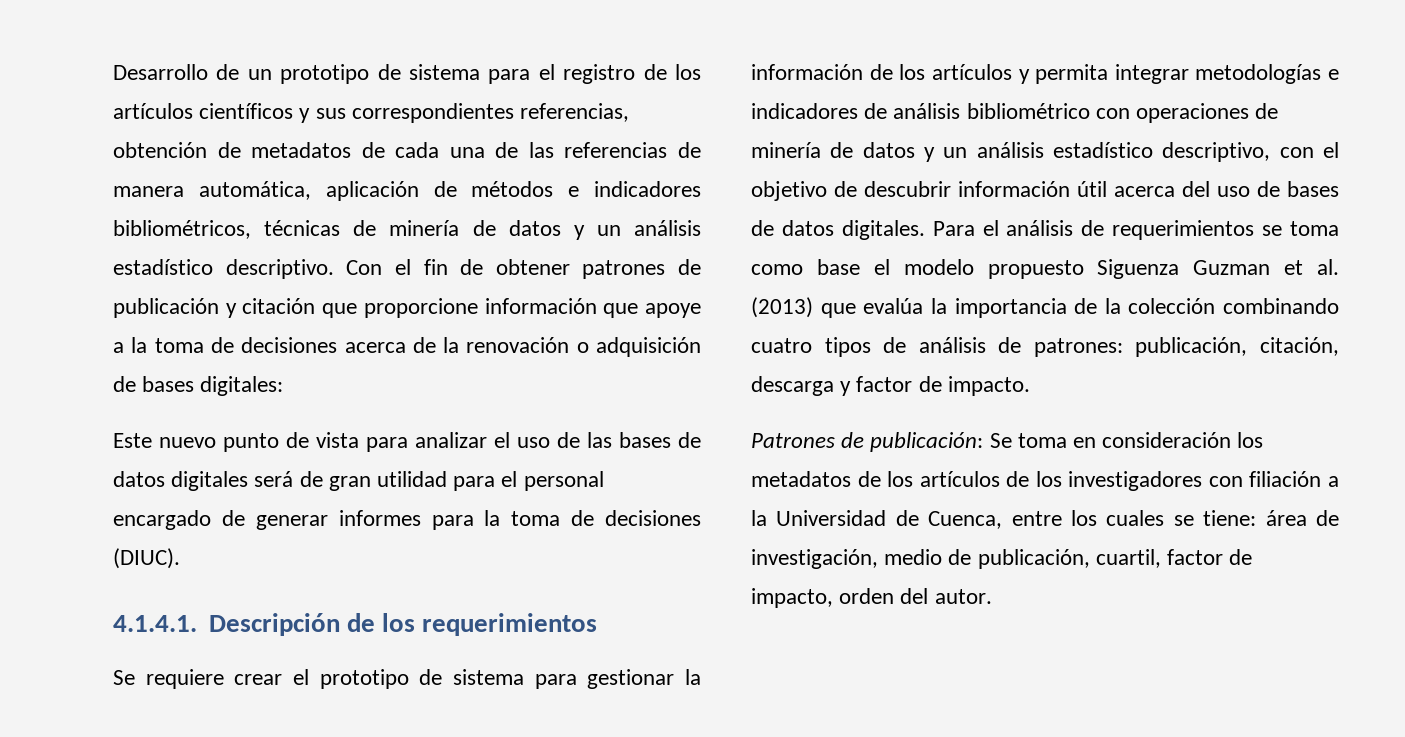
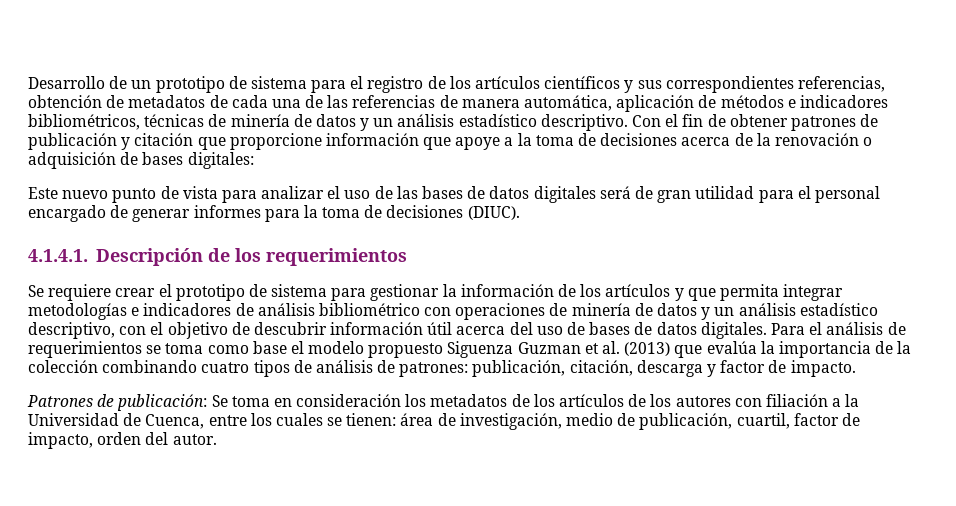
- Se requiere crear el prototipo de sistema para gestionar la información de los artículos y permita integrar metodologías e indicadores de análisis bibliométrico con operaciones de minería de datos y un análisis estadístico descriptivo, con el objetivo de descubrir información útil acerca del uso de bases de datos digitales.
+ Se requiere crear el prototipo de sistema para gestionar la información de los artículos y que permita integrar metodologías e indicadores de análisis bibliométrico con operaciones de minería de datos y un análisis estadístico descriptivo, con el objetivo de descubrir información útil acerca del uso de bases de datos digitales.
- Patrones de publicación: Se toma en consideración los metadatos de los artículos de los investigadores con filiación a la Universidad de Cuenca, entre los cuales se tiene: área de investigación, medio de publicación, cuartil, factor de impacto, orden del autor.
+ Patrones de publicación: Se toma en consideración los metadatos de los artículos de los autores con filiación a la Universidad de Cuenca, entre los cuales se tienen: área de investigación, medio de publicación, cuartil, factor de impacto, orden del autor.

